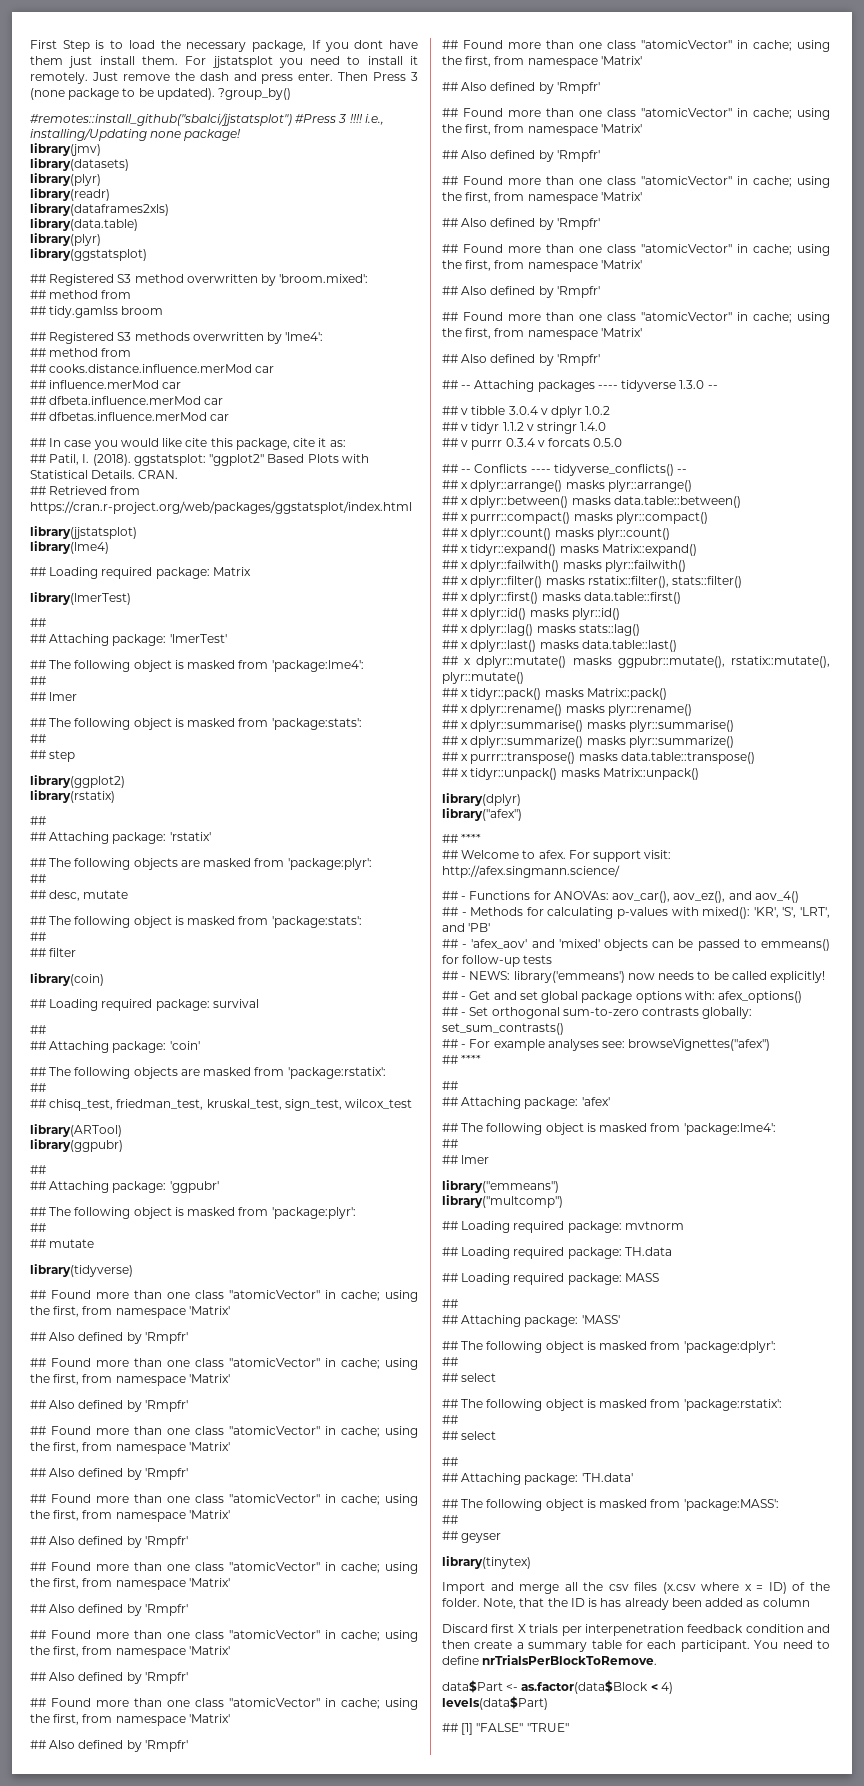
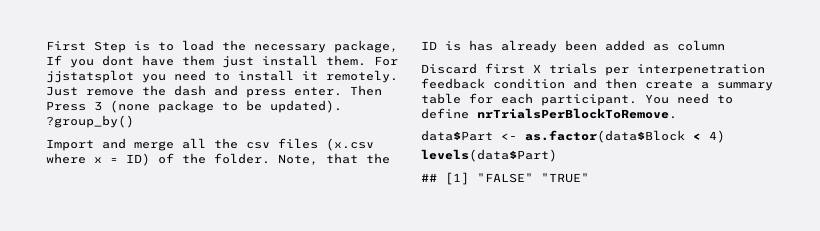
- #remotes::install_github("sbalci/jjstatsplot") #Press 3 !!!! i.e., installing/Updating none package!
- library(jmv)
- library(datasets)
- library(plyr)
- library(readr)
- library(dataframes2xls)
- library(data.table)
- library(plyr)
- library(ggstatsplot)
- ## Registered S3 method overwritten by 'broom.mixed':
- ## method from
- ## tidy.gamlss broom
- ## Registered S3 methods overwritten by 'lme4':
- ## method from
- ## cooks.distance.influence.merMod car
- ## influence.merMod car
- ## dfbeta.influence.merMod car
- ## dfbetas.influence.merMod car
- ## In case you would like cite this package, cite it as:
- ## Patil, I. (2018). ggstatsplot: "ggplot2" Based Plots with Statistical Details. CRAN.
- ## Retrieved from https://cran.r-project.org/web/packages/ggstatsplot/index.html
- library(jjstatsplot)
- library(lme4)
- ## Loading required package: Matrix
- library(lmerTest)
- ##
- ## Attaching package: 'lmerTest'
- ## The following object is masked from 'package:lme4':
- ##
- ## lmer
- ## The following object is masked from 'package:stats':
- ##
- ## step
- library(ggplot2)
- library(rstatix)
- ##
- ## Attaching package: 'rstatix'
- ## The following objects are masked from 'package:plyr':
- ##
- ## desc, mutate
- ## The following object is masked from 'package:stats':
- ##
- ## filter
- library(coin)
- ## Loading required package: survival
- ##
- ## Attaching package: 'coin'
- ## The following objects are masked from 'package:rstatix':
- ##
- ## chisq_test, friedman_test, kruskal_test, sign_test, wilcox_test
- library(ARTool)
- library(ggpubr)
- ##
- ## Attaching package: 'ggpubr'
- ## The following object is masked from 'package:plyr':
- ##
- ## mutate
- library(tidyverse)
- ## Found more than one class "atomicVector" in cache; using the first, from namespace 'Matrix'
- ## Also defined by 'Rmpfr'
- ## Found more than one class "atomicVector" in cache; using the first, from namespace 'Matrix'
- ## Also defined by 'Rmpfr'
- ## Found more than one class "atomicVector" in cache; using the first, from namespace 'Matrix'
- ## Also defined by 'Rmpfr'
- ## Found more than one class "atomicVector" in cache; using the first, from namespace 'Matrix'
- ## Also defined by 'Rmpfr'
- ## Found more than one class "atomicVector" in cache; using the first, from namespace 'Matrix'
- ## Also defined by 'Rmpfr'
- ## Found more than one class "atomicVector" in cache; using the first, from namespace 'Matrix'
- ## Also defined by 'Rmpfr'
- ## Found more than one class "atomicVector" in cache; using the first, from namespace 'Matrix'
- ## Also defined by 'Rmpfr'
- ## Found more than one class "atomicVector" in cache; using the first, from namespace 'Matrix'
- ## Also defined by 'Rmpfr'
- ## Found more than one class "atomicVector" in cache; using the first, from namespace 'Matrix'
- ## Also defined by 'Rmpfr'
- ## Found more than one class "atomicVector" in cache; using the first, from namespace 'Matrix'
- ## Also defined by 'Rmpfr'
- ## Found more than one class "atomicVector" in cache; using the first, from namespace 'Matrix'
- ## Also defined by 'Rmpfr'
- ## Found more than one class "atomicVector" in cache; using the first, from namespace 'Matrix'
- ## Also defined by 'Rmpfr'
- ## -- Attaching packages ---- tidyverse 1.3.0 --
- ## v tibble 3.0.4 v dplyr 1.0.2
- ## v tidyr 1.1.2 v stringr 1.4.0
- ## v purrr 0.3.4 v forcats 0.5.0
- ## -- Conflicts ---- tidyverse_conflicts() --
- ## x dplyr::arrange() masks plyr::arrange()
- ## x dplyr::between() masks data.table::between()
- ## x purrr::compact() masks plyr::compact()
- ## x dplyr::count() masks plyr::count()
- ## x tidyr::expand() masks Matrix::expand()
- ## x dplyr::failwith() masks plyr::failwith()
- ## x dplyr::filter() masks rstatix::filter(), stats::filter()
- ## x dplyr::first() masks data.table::first()
- ## x dplyr::id() masks plyr::id()
- ## x dplyr::lag() masks stats::lag()
- ## x dplyr::last() masks data.table::last()
- ## x dplyr::mutate() masks ggpubr::mutate(), rstatix::mutate(), plyr::mutate()
- ## x tidyr::pack() masks Matrix::pack()
- ## x dplyr::rename() masks plyr::rename()
- ## x dplyr::summarise() masks plyr::summarise()
- ## x dplyr::summarize() masks plyr::summarize()
- ## x purrr::transpose() masks data.table::transpose()
- ## x tidyr::unpack() masks Matrix::unpack()
- library(dplyr)
- library("afex")
- ## ****
- ## Welcome to afex. For support visit: http://afex.singmann.science/
- ## - Functions for ANOVAs: aov_car(), aov_ez(), and aov_4()
- ## - Methods for calculating p-values with mixed(): 'KR', 'S', 'LRT', and 'PB'
- ## - 'afex_aov' and 'mixed' objects can be passed to emmeans() for follow-up tests
- ## - NEWS: library('emmeans') now needs to be called explicitly!
- ## - Get and set global package options with: afex_options()
- ## - Set orthogonal sum-to-zero contrasts globally: set_sum_contrasts()
- ## - For example analyses see: browseVignettes("afex")
- ## ****
- ##
- ## Attaching package: 'afex'
- ## The following object is masked from 'package:lme4':
- ##
- ## lmer
- library("emmeans")
- library("multcomp")
- ## Loading required package: mvtnorm
- ## Loading required package: TH.data
- ## Loading required package: MASS
- ##
- ## Attaching package: 'MASS'
- ## The following object is masked from 'package:dplyr':
- ##
- ## select
- ## The following object is masked from 'package:rstatix':
- ##
- ## select
- ##
- ## Attaching package: 'TH.data'
- ## The following object is masked from 'package:MASS':
- ##
- ## geyser
- library(tinytex)

